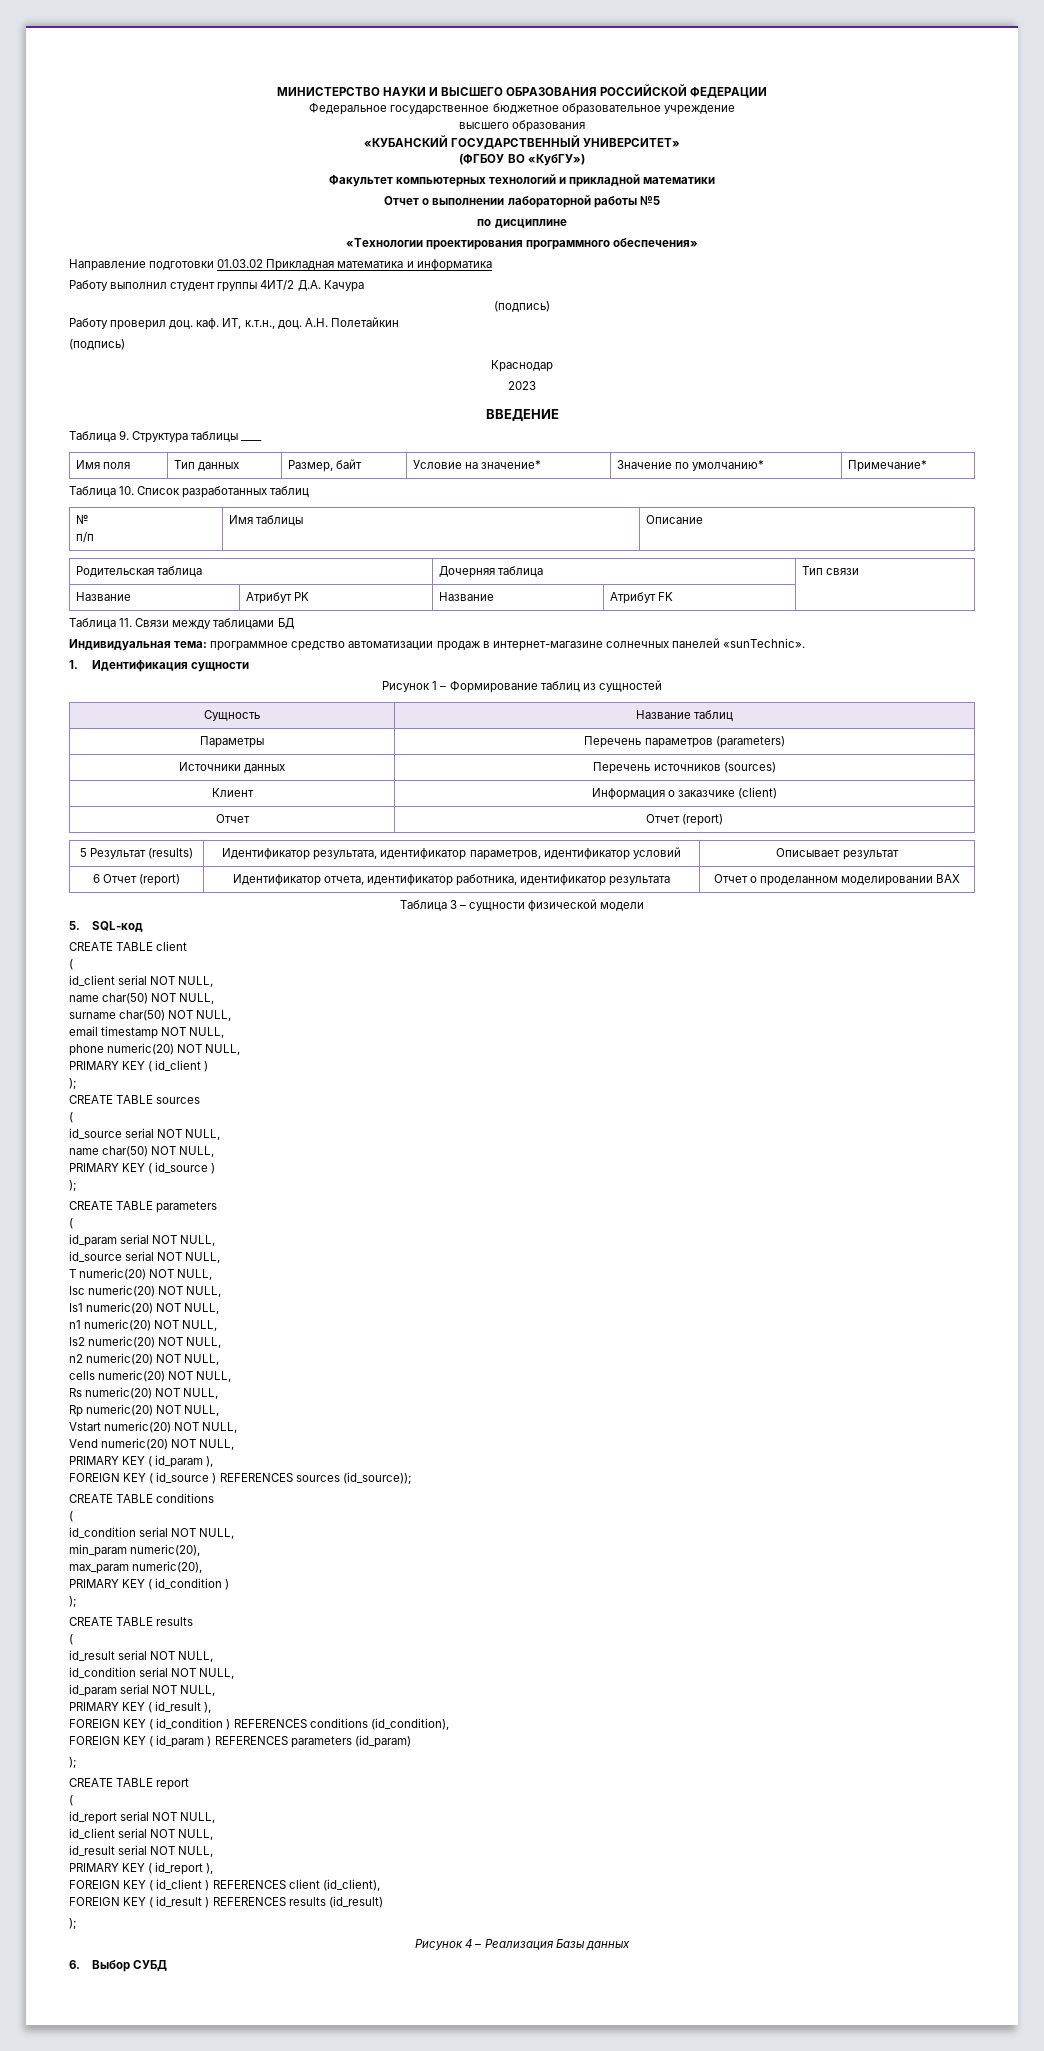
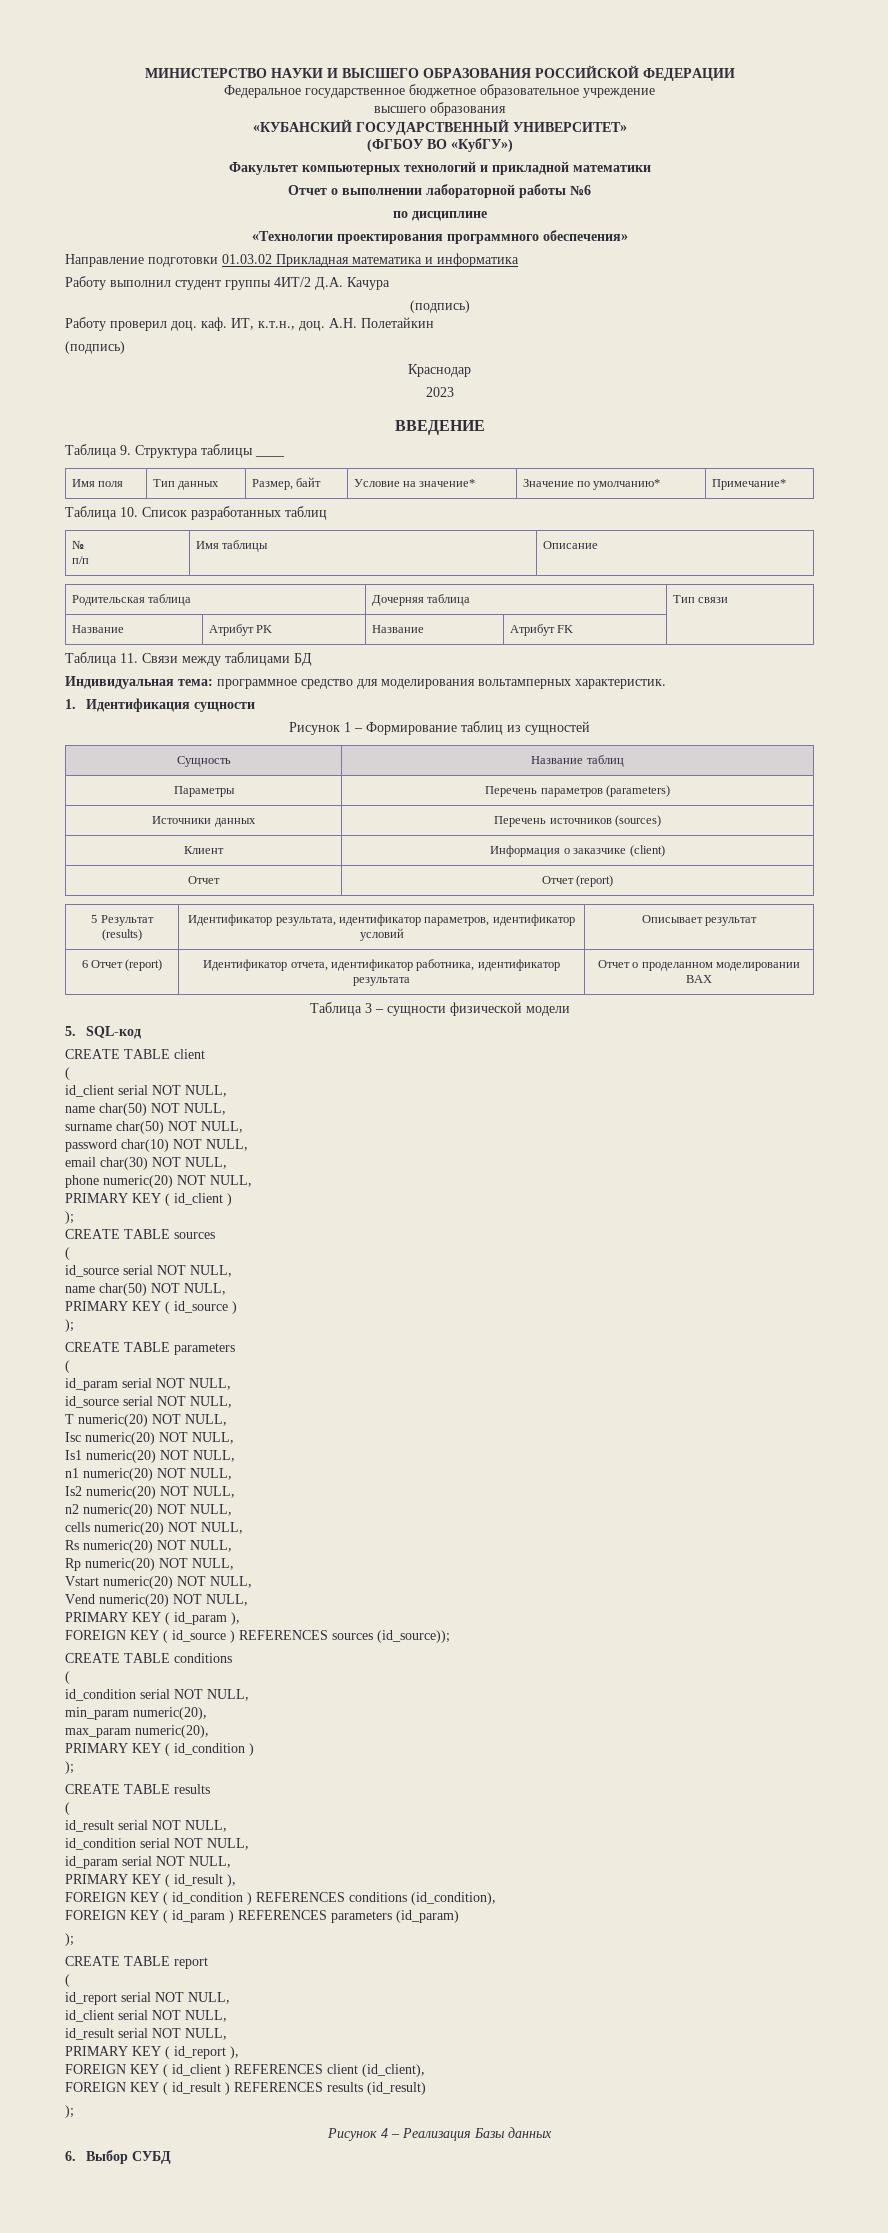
- Отчет о выполнении лабораторной работы №5
+ Отчет о выполнении лабораторной работы №6
- Индивидуальная тема: программное средство автоматизации продаж в интернет-магазине солнечных панелей «sunTechnic».
+ Индивидуальная тема: программное средство для моделирования вольтамперных характеристик.
+ password char(10) NOT NULL,
- email timestamp NOT NULL,
+ email char(30) NOT NULL,

